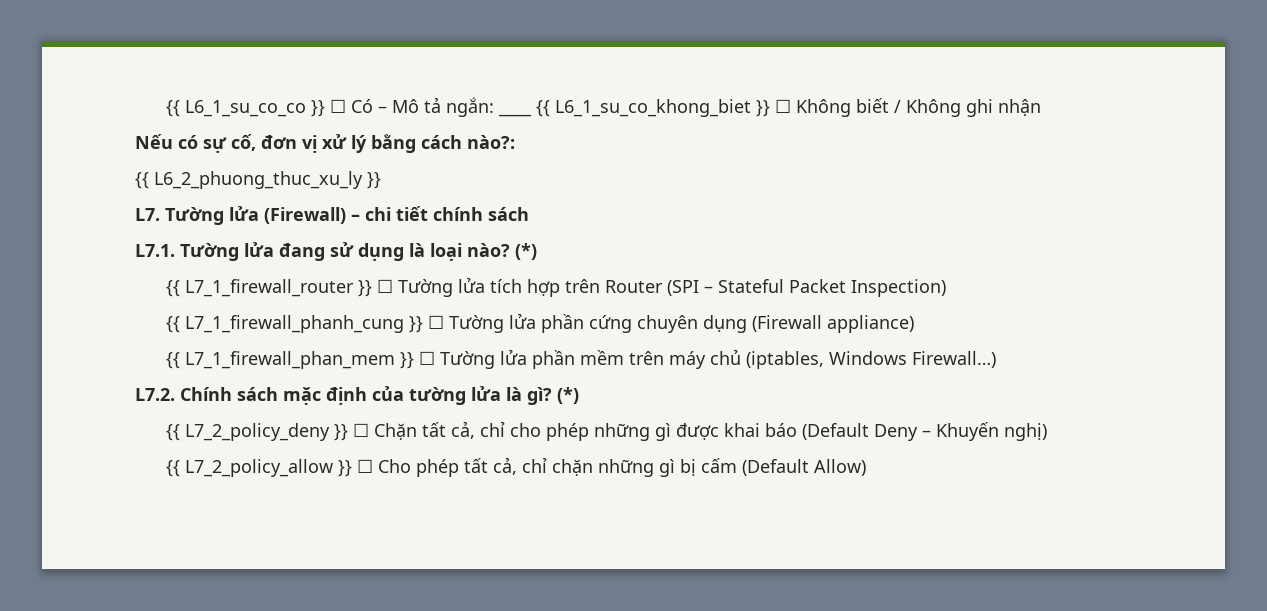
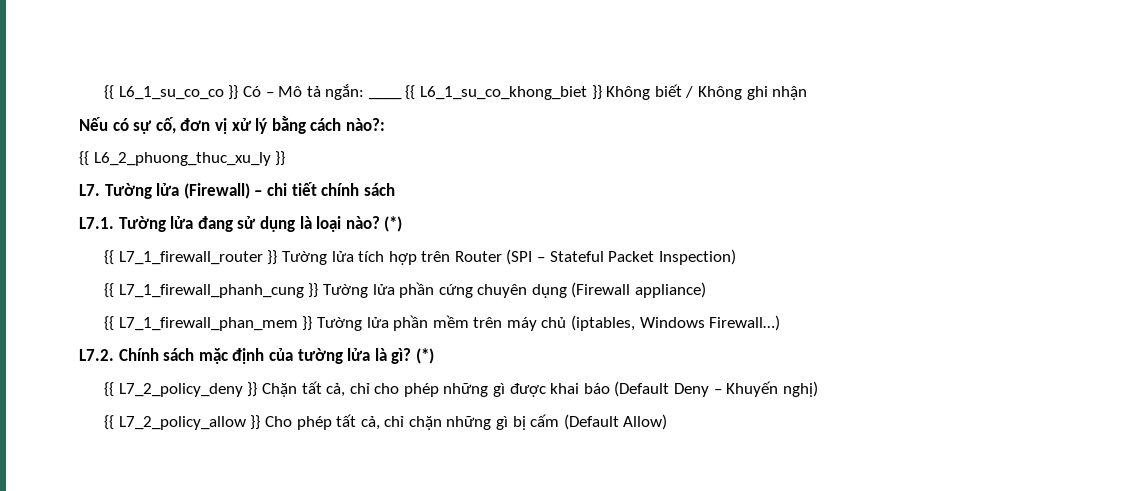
- {{ L6_1_su_co_co }} ☐ Có – Mô tả ngắn: ____ {{ L6_1_su_co_khong_biet }} ☐ Không biết / Không ghi nhận
+ {{ L6_1_su_co_co }} Có – Mô tả ngắn: ____ {{ L6_1_su_co_khong_biet }} Không biết / Không ghi nhận
- {{ L7_1_firewall_router }} ☐ Tường lửa tích hợp trên Router (SPI – Stateful Packet Inspection)
+ {{ L7_1_firewall_router }} Tường lửa tích hợp trên Router (SPI – Stateful Packet Inspection)
- {{ L7_1_firewall_phanh_cung }} ☐ Tường lửa phần cứng chuyên dụng (Firewall appliance)
+ {{ L7_1_firewall_phanh_cung }} Tường lửa phần cứng chuyên dụng (Firewall appliance)
- {{ L7_1_firewall_phan_mem }} ☐ Tường lửa phần mềm trên máy chủ (iptables, Windows Firewall…)
+ {{ L7_1_firewall_phan_mem }} Tường lửa phần mềm trên máy chủ (iptables, Windows Firewall…)
- {{ L7_2_policy_deny }} ☐ Chặn tất cả, chỉ cho phép những gì được khai báo (Default Deny – Khuyến nghị)
+ {{ L7_2_policy_deny }} Chặn tất cả, chỉ cho phép những gì được khai báo (Default Deny – Khuyến nghị)
- {{ L7_2_policy_allow }} ☐ Cho phép tất cả, chỉ chặn những gì bị cấm (Default Allow)
+ {{ L7_2_policy_allow }} Cho phép tất cả, chỉ chặn những gì bị cấm (Default Allow)

